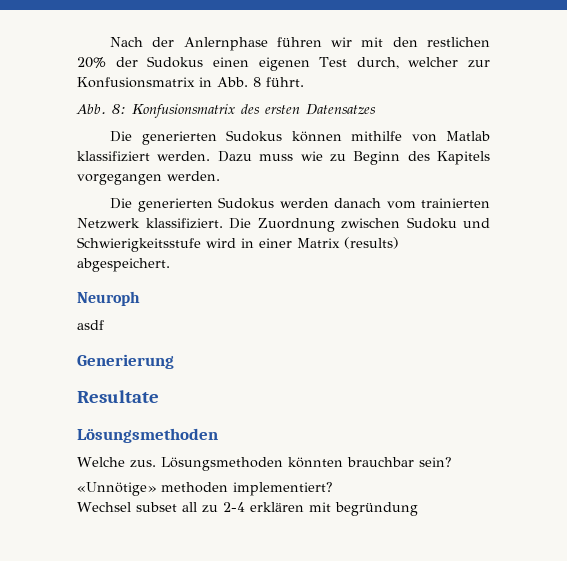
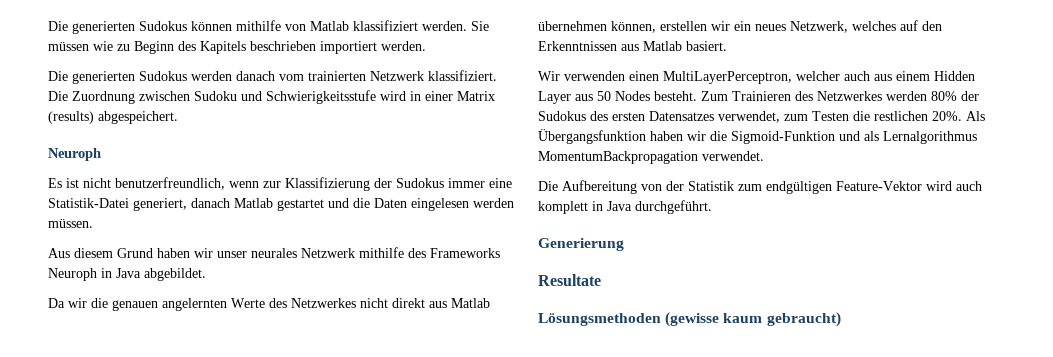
- Nach der Anlernphase führen wir mit den restlichen 20% der Sudokus einen eigenen Test durch, welcher zur Konfusionsmatrix in Abb. 8 führt.
- Abb. 8: Konfusionsmatrix des ersten Datensatzes
- Dazu muss wie zu Beginn des Kapitels vorgegangen werden.
+ Sie müssen wie zu Beginn des Kapitels beschrieben importiert werden.
- asdf
+ Es ist nicht benutzerfreundlich, wenn zur Klassifizierung der Sudokus immer eine Statistik-Datei generiert, danach Matlab gestartet und die Daten eingelesen werden müssen.
+ Aus diesem Grund haben wir unser neurales Netzwerk mithilfe des Frameworks Neuroph in Java abgebildet.
+ Da wir die genauen angelernten Werte des Netzwerkes nicht direkt aus Matlab übernehmen können, erstellen wir ein neues Netzwerk, welches auf den Erkenntnissen aus Matlab basiert.
+ Wir verwenden einen MultiLayerPerceptron, welcher auch aus einem Hidden Layer aus 50 Nodes besteht. Zum Trainieren des Netzwerkes werden 80% der Sudokus des ersten Datensatzes verwendet, zum Testen die restlichen 20%. Als Übergangsfunktion haben wir die Sigmoid-Funktion und als Lernalgorithmus MomentumBackpropagation verwendet.
+ Die Aufbereitung von der Statistik zum endgültigen Feature-Vektor wird auch komplett in Java durchgeführt.
  Generierung
  Resultate
- Lösungsmethoden
- Welche zus. Lösungsmethoden könnten brauchbar sein?
- «Unnötige» methoden implementiert?
- Wechsel subset all zu 2-4 erklären mit begründung
+ Lösungsmethoden (gewisse kaum gebraucht)

